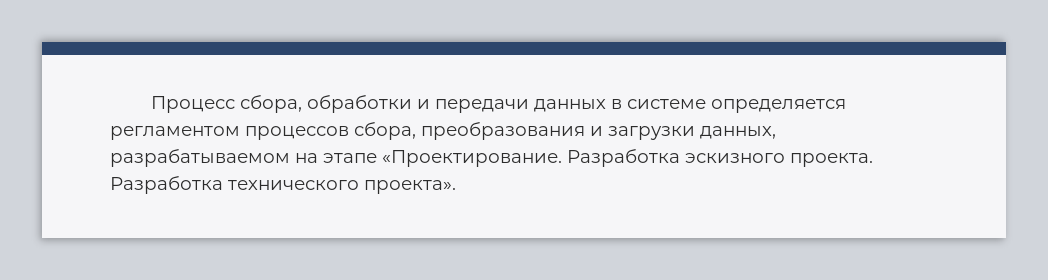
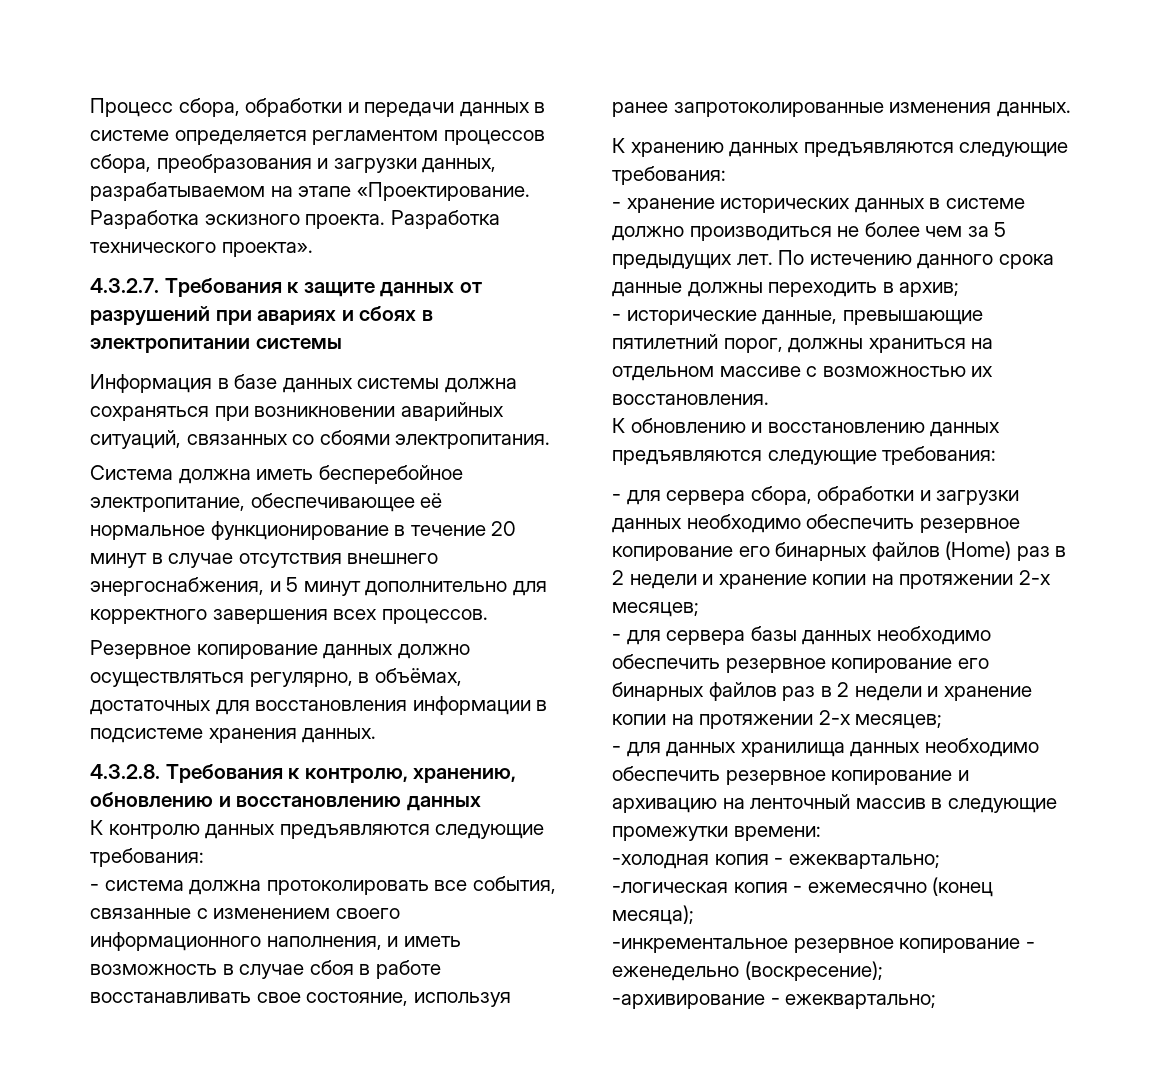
+ 4.3.2.7. Требования к защите данных от разрушений при авариях и сбоях в электропитании системы
+ Информация в базе данных системы должна сохраняться при возникновении аварийных ситуаций, связанных со сбоями электропитания.
+ Система должна иметь бесперебойное электропитание, обеспечивающее её нормальное функционирование в течение 20 минут в случае отсутствия внешнего энергоснабжения, и 5 минут дополнительно для корректного завершения всех процессов.
+ Резервное копирование данных должно осуществляться регулярно, в объёмах, достаточных для восстановления информации в подсистеме хранения данных.
+ 4.3.2.8. Требования к контролю, хранению, обновлению и восстановлению данных
+ К контролю данных предъявляются следующие требования:
+ - система должна протоколировать все события, связанные с изменением своего информационного наполнения, и иметь возможность в случае сбоя в работе восстанавливать свое состояние, используя ранее запротоколированные изменения данных.
+ К хранению данных предъявляются следующие требования:
+ - хранение исторических данных в системе должно производиться не более чем за 5 предыдущих лет. По истечению данного срока данные должны переходить в архив;
+ - исторические данные, превышающие пятилетний порог, должны храниться на отдельном массиве с возможностью их восстановления.
+ К обновлению и восстановлению данных предъявляются следующие требования:
+ - для сервера сбора, обработки и загрузки данных необходимо обеспечить резервное копирование его бинарных файлов (Home) раз в 2 недели и хранение копии на протяжении 2-х месяцев;
+ - для сервера базы данных необходимо обеспечить резервное копирование его бинарных файлов раз в 2 недели и хранение копии на протяжении 2-х месяцев;
+ - для данных хранилища данных необходимо обеспечить резервное копирование и архивацию на ленточный массив в следующие промежутки времени:
+ -холодная копия - ежеквартально;
+ -логическая копия - ежемесячно (конец месяца);
+ -инкрементальное резервное копирование - еженедельно (воскресение);
+ -архивирование - ежеквартально;

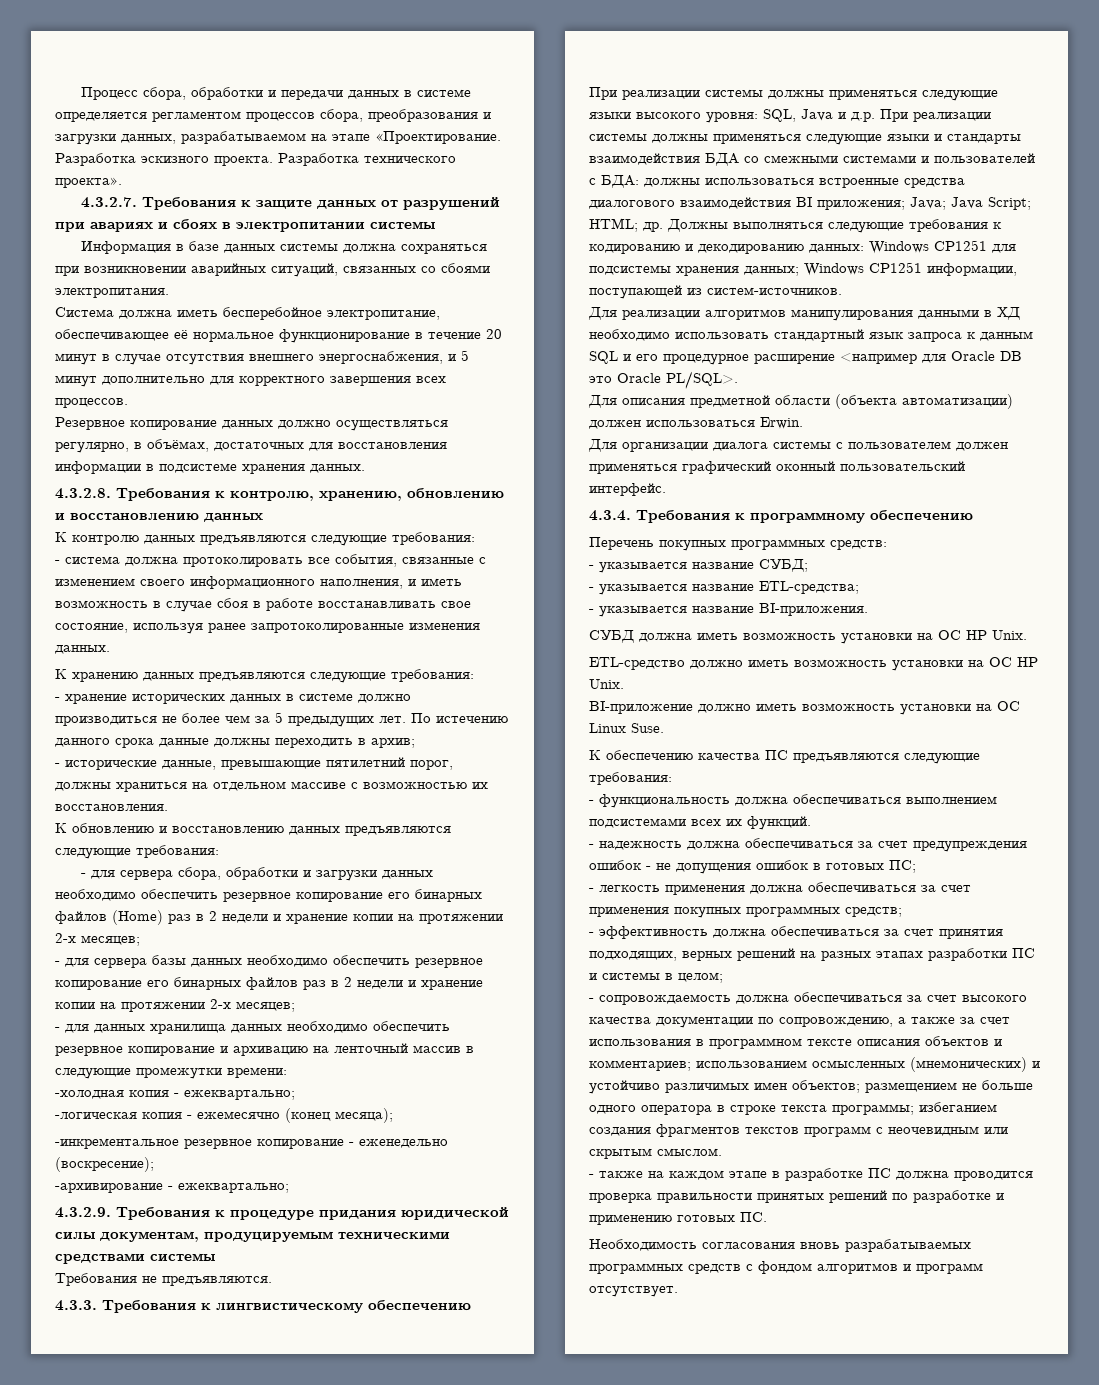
+ 4.3.2.9. Требования к процедуре придания юридической силы документам, продуцируемым техническими средствами системы
+ Требования не предъявляются.
+ 4.3.3. Требования к лингвистическому обеспечению
+ При реализации системы должны применяться следующие языки высокого уровня: SQL, Java и д.р. При реализации системы должны применяться следующие языки и стандарты взаимодействия БДА со смежными системами и пользователей с БДА: должны использоваться встроенные средства диалогового взаимодействия BI приложения; Java; Java Script; HTML; др. Должны выполняться следующие требования к кодированию и декодированию данных: Windows CP1251 для подсистемы хранения данных; Windows CP1251 информации, поступающей из систем-источников.
+ Для реализации алгоритмов манипулирования данными в ХД необходимо использовать стандартный язык запроса к данным SQL и его процедурное расширение <например для Oracle DB это Oracle PL/SQL>.
+ Для описания предметной области (объекта автоматизации) должен использоваться Erwin.
+ Для организации диалога системы с пользователем должен применяться графический оконный пользовательский интерфейс.
+ 4.3.4. Требования к программному обеспечению
+ Перечень покупных программных средств:
+ - указывается название СУБД;
+ - указывается название ETL-средства;
+ - указывается название BI-приложения.
+ СУБД должна иметь возможность установки на ОС HP Unix.
+ ETL-средство должно иметь возможность установки на ОС HP Unix.
+ BI-приложение должно иметь возможность установки на ОС Linux Suse.
+ К обеспечению качества ПС предъявляются следующие требования:
+ - функциональность должна обеспечиваться выполнением подсистемами всех их функций.
+ - надежность должна обеспечиваться за счет предупреждения ошибок - не допущения ошибок в готовых ПС;
+ - легкость применения должна обеспечиваться за счет применения покупных программных средств;
+ - эффективность должна обеспечиваться за счет принятия подходящих, верных решений на разных этапах разработки ПС и системы в целом;
+ - сопровождаемость должна обеспечиваться за счет высокого качества документации по сопровождению, а также за счет использования в программном тексте описания объектов и комментариев; использованием осмысленных (мнемонических) и устойчиво различимых имен объектов; размещением не больше одного оператора в строке текста программы; избеганием создания фрагментов текстов программ с неочевидным или скрытым смыслом.
+ - также на каждом этапе в разработке ПС должна проводится проверка правильности принятых решений по разработке и применению готовых ПС.
+ Необходимость согласования вновь разрабатываемых программных средств с фондом алгоритмов и программ отсутствует.

